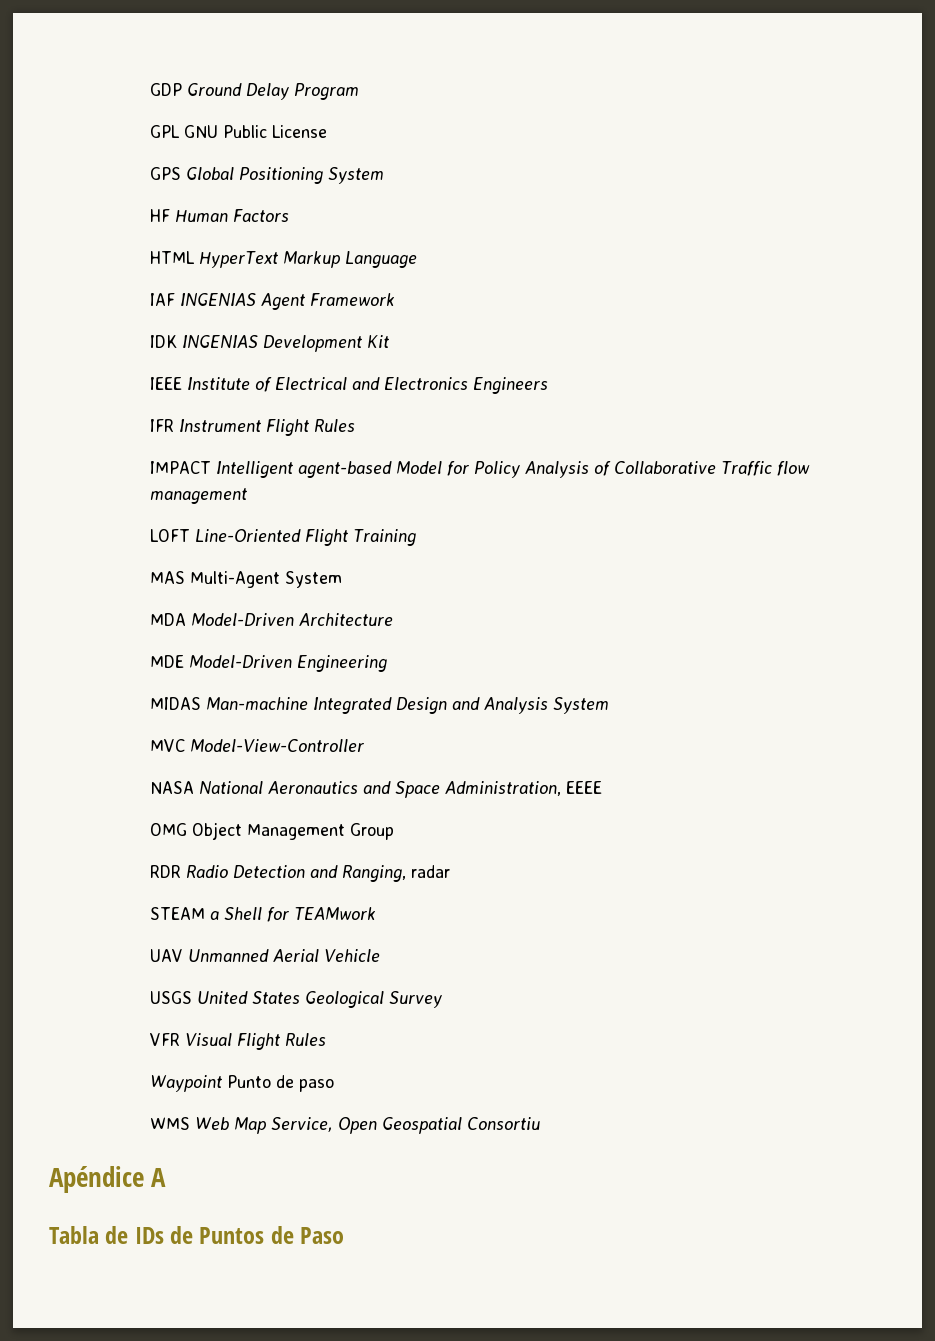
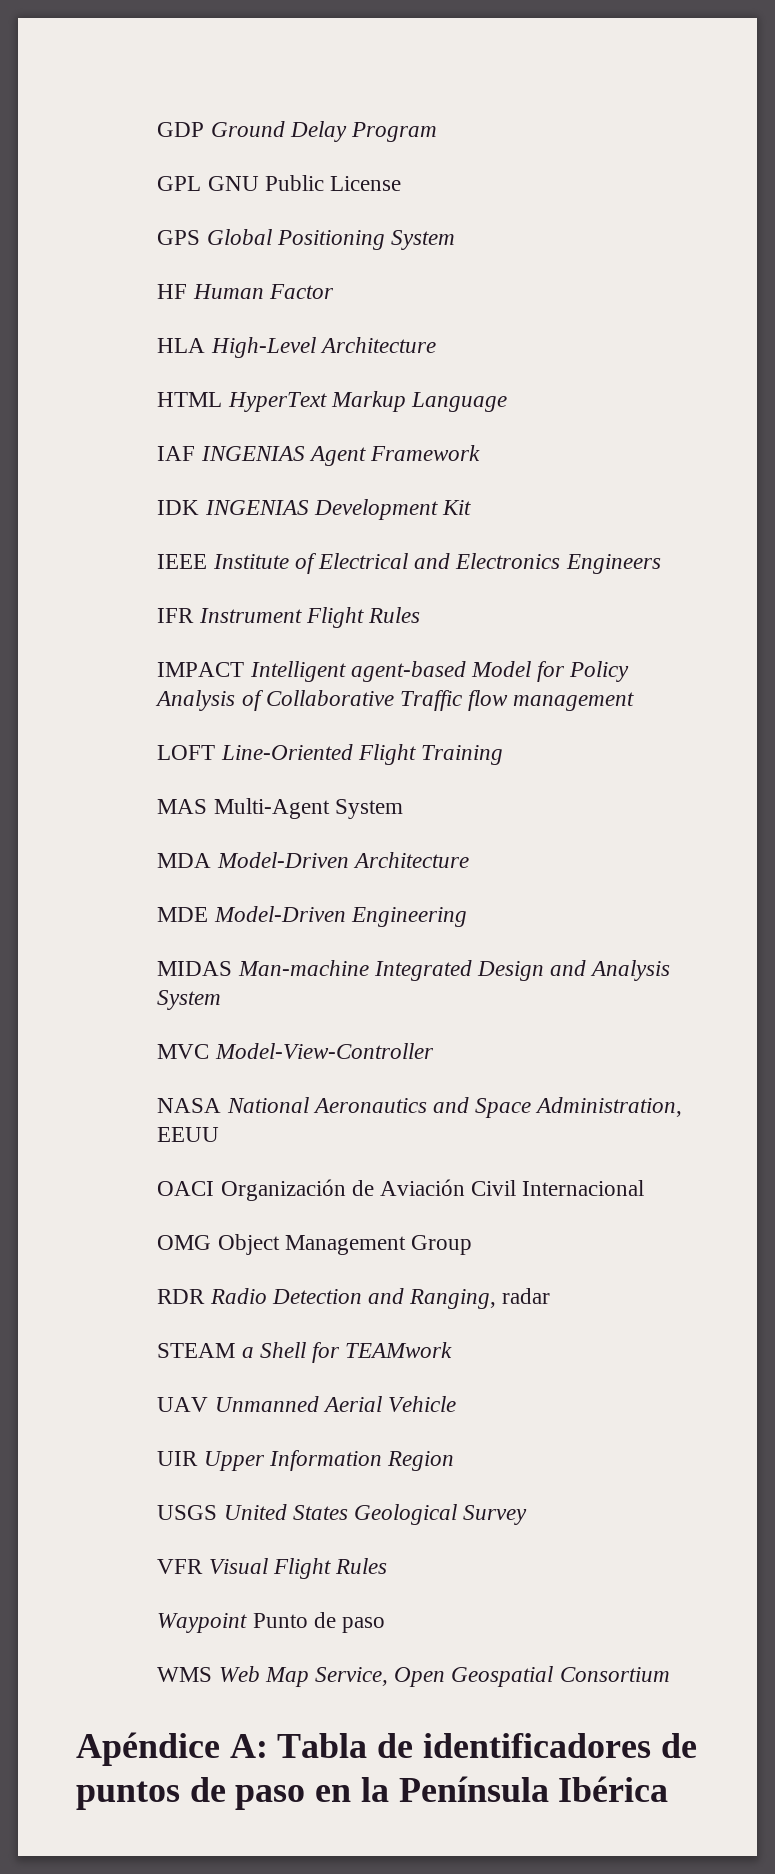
- HF Human Factors
+ HF Human Factor
+ HLA High-Level Architecture
- NASA National Aeronautics and Space Administration, EEEE
+ NASA National Aeronautics and Space Administration, EEUU
+ OACI Organización de Aviación Civil Internacional
+ UIR Upper Information Region
- WMS Web Map Service, Open Geospatial Consortiu
+ WMS Web Map Service, Open Geospatial Consortium
- Apéndice A
- Tabla de IDs de Puntos de Paso
+ Apéndice A: Tabla de identificadores de puntos de paso en la Península Ibérica

